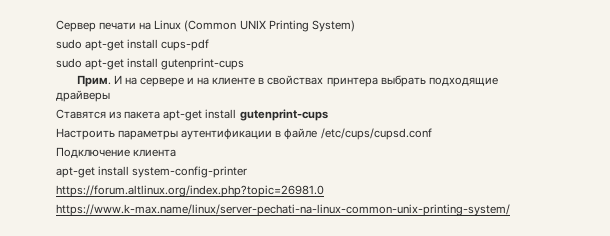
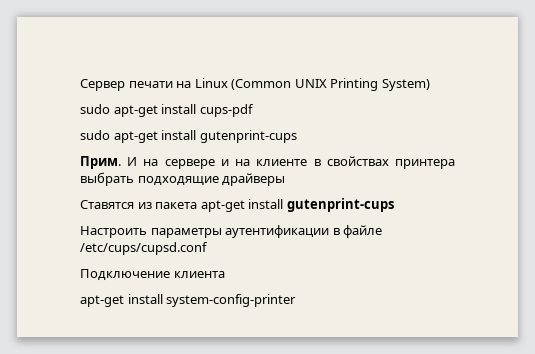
- https://forum.altlinux.org/index.php?topic=26981.0
- https://www.k-max.name/linux/server-pechati-na-linux-common-unix-printing-system/

